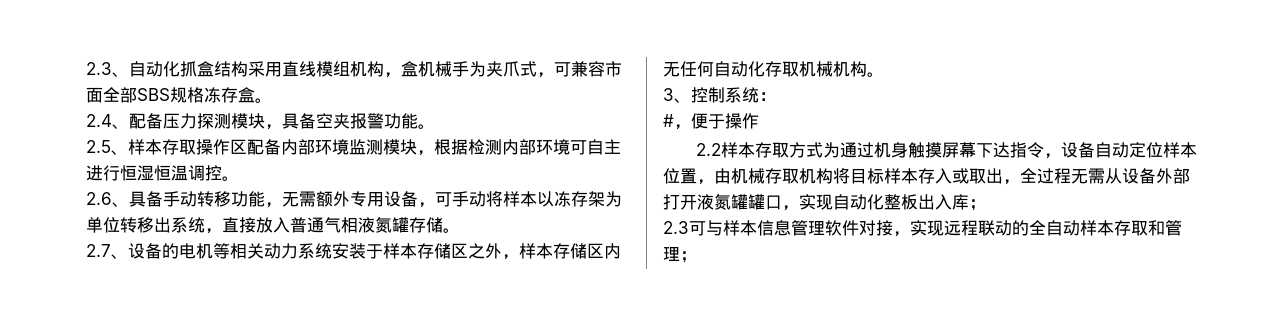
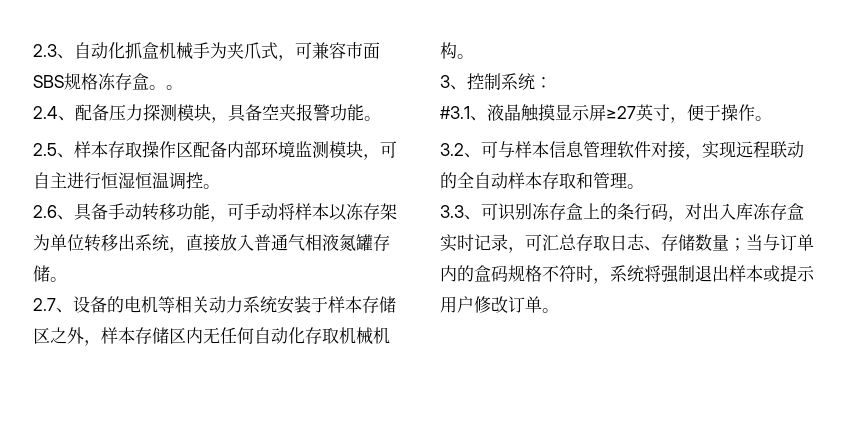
- 2.3、自动化抓盒结构采用直线模组机构，盒机械手为夹爪式，可兼容市面全部SBS规格冻存盒。
+ 2.3、自动化抓盒机械手为夹爪式，可兼容市面SBS规格冻存盒。。
- 2.5、样本存取操作区配备内部环境监测模块，根据检测内部环境可自主进行恒湿恒温调控。
+ 2.5、样本存取操作区配备内部环境监测模块，可自主进行恒湿恒温调控。
- 2.6、具备手动转移功能，无需额外专用设备，可手动将样本以冻存架为单位转移出系统，直接放入普通气相液氮罐存储。
+ 2.6、具备手动转移功能，可手动将样本以冻存架为单位转移出系统，直接放入普通气相液氮罐存储。
- #，便于操作
- 2.2样本存取方式为通过机身触摸屏幕下达指令，设备自动定位样本位置，由机械存取机构将目标样本存入或取出，全过程无需从设备外部打开液氮罐罐口，实现自动化整板出入库；
- 2.3可与样本信息管理软件对接，实现远程联动的全自动样本存取和管理；
+ #3.1、液晶触摸显示屏≥27英寸，便于操作。
+ 3.2、可与样本信息管理软件对接，实现远程联动的全自动样本存取和管理。
+ 3.3、可识别冻存盒上的条行码，对出入库冻存盒实时记录，可汇总存取日志、存储数量；当与订单内的盒码规格不符时，系统将强制退出样本或提示用户修改订单。

